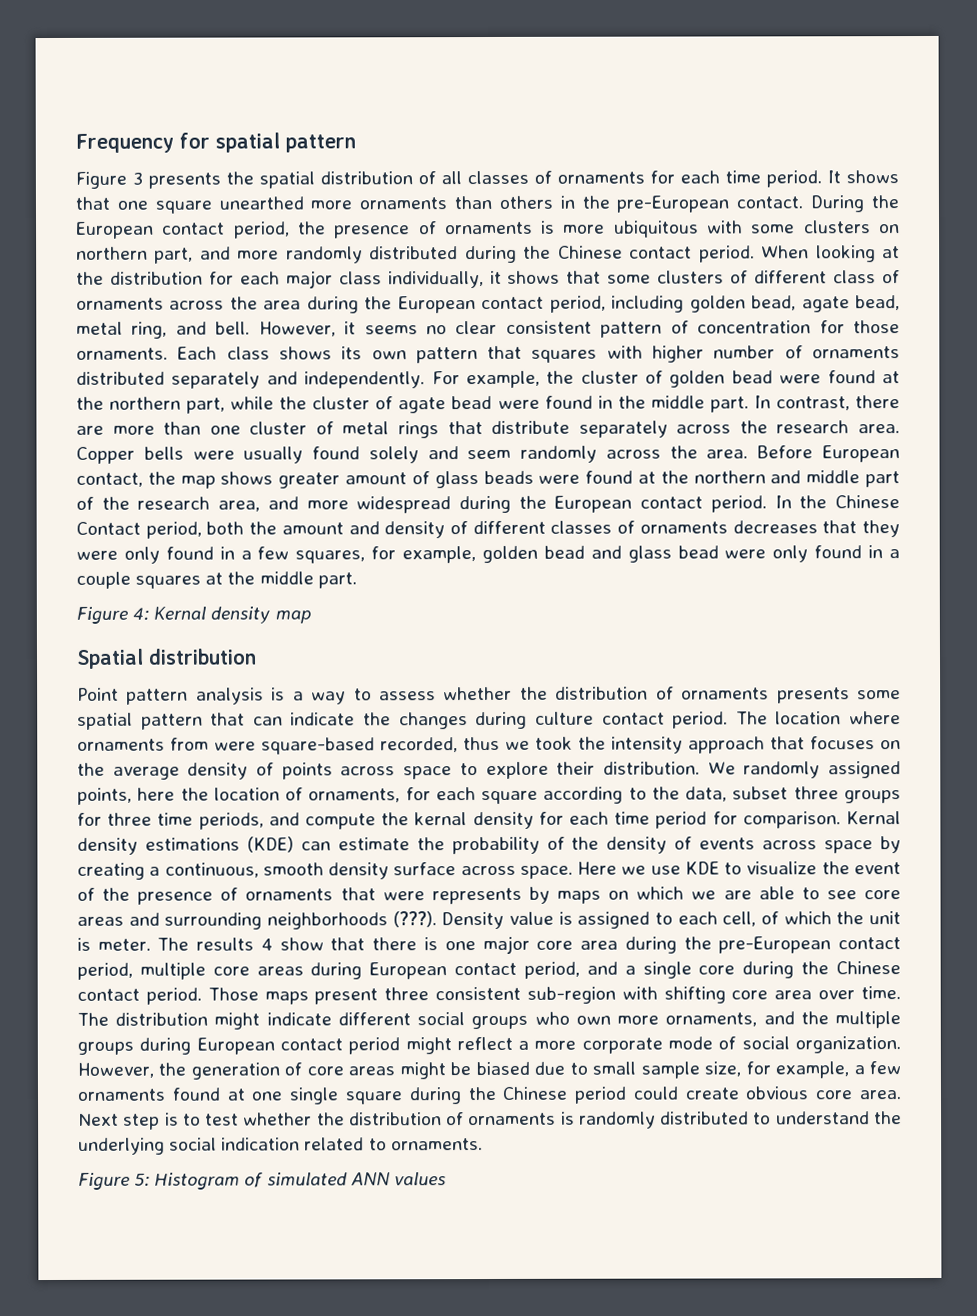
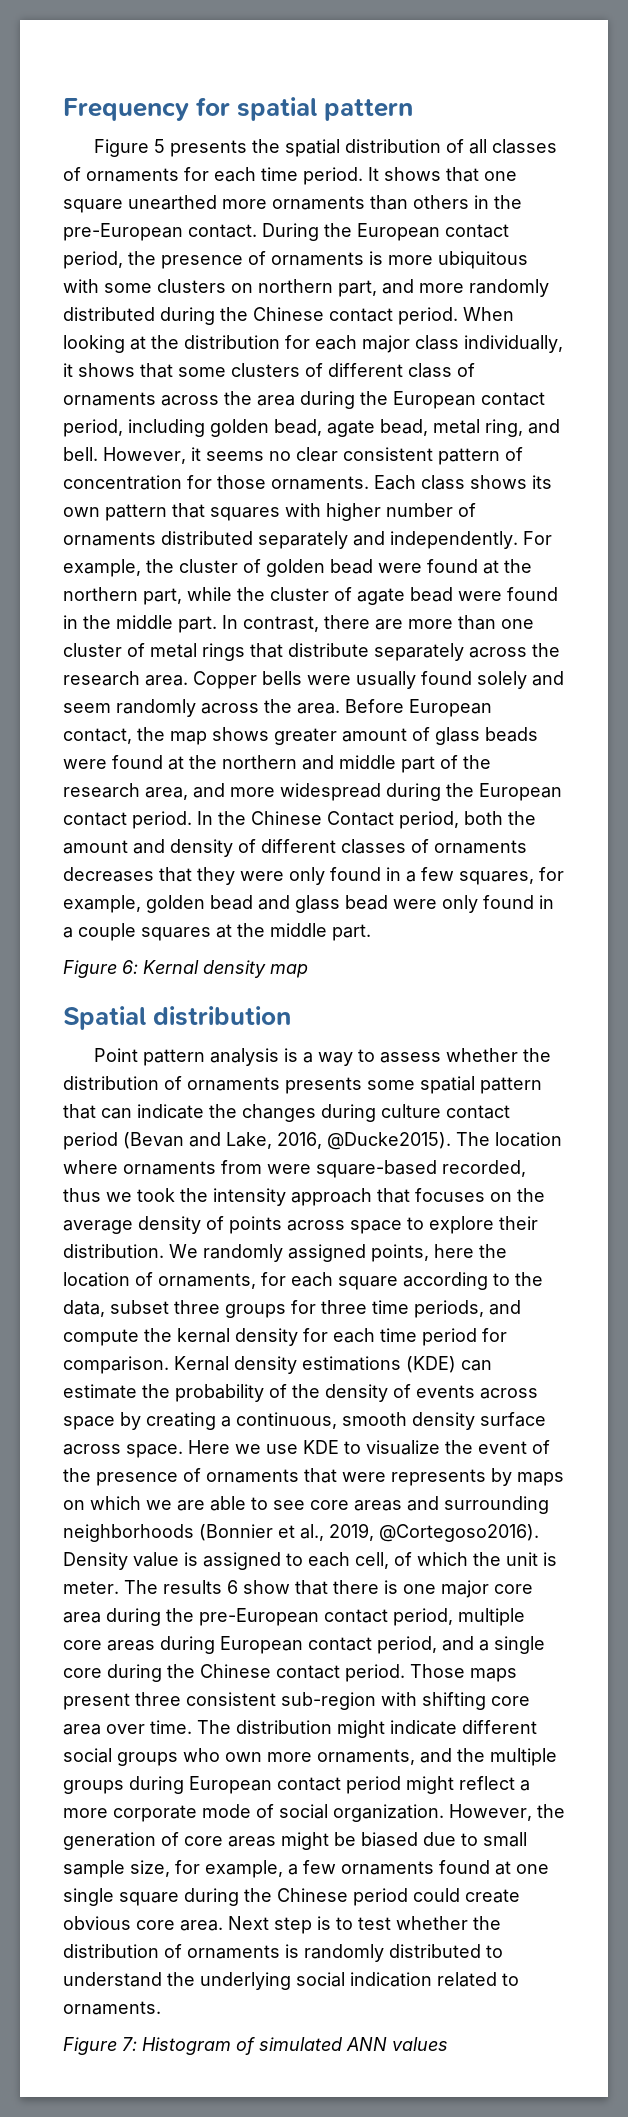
- Figure 3 presents the spatial distribution of all classes of ornaments for each time period.
+ Figure 5 presents the spatial distribution of all classes of ornaments for each time period.
- Figure 4: Kernal density map
+ Figure 6: Kernal density map
- Point pattern analysis is a way to assess whether the distribution of ornaments presents some spatial pattern that can indicate the changes during culture contact period.
+ Point pattern analysis is a way to assess whether the distribution of ornaments presents some spatial pattern that can indicate the changes during culture contact period (Bevan and Lake, 2016, @Ducke2015).
- Here we use KDE to visualize the event of the presence of ornaments that were represents by maps on which we are able to see core areas and surrounding neighborhoods (???).
+ Here we use KDE to visualize the event of the presence of ornaments that were represents by maps on which we are able to see core areas and surrounding neighborhoods (Bonnier et al., 2019, @Cortegoso2016).
- The results 4 show that there is one major core area during the pre-European contact period, multiple core areas during European contact period, and a single core during the Chinese contact period.
+ The results 6 show that there is one major core area during the pre-European contact period, multiple core areas during European contact period, and a single core during the Chinese contact period.
- Figure 5: Histogram of simulated ANN values
+ Figure 7: Histogram of simulated ANN values

